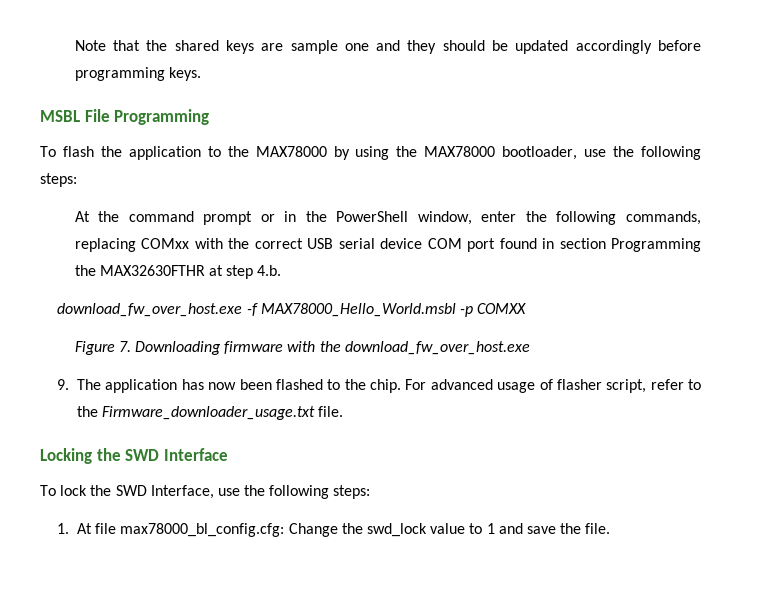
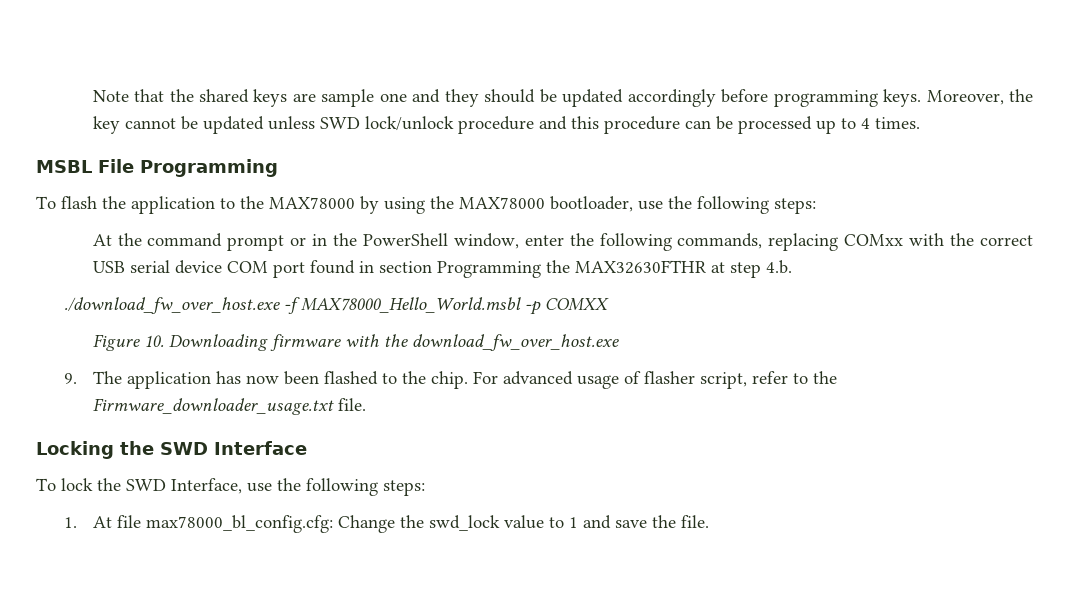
+ Moreover, the key cannot be updated unless SWD lock/unlock procedure and this procedure can be processed up to 4 times.
- download_fw_over_host.exe -f MAX78000_Hello_World.msbl -p COMXX
+ ./download_fw_over_host.exe -f MAX78000_Hello_World.msbl -p COMXX
- Figure 7. Downloading firmware with the download_fw_over_host.exe
+ Figure 10. Downloading firmware with the download_fw_over_host.exe

